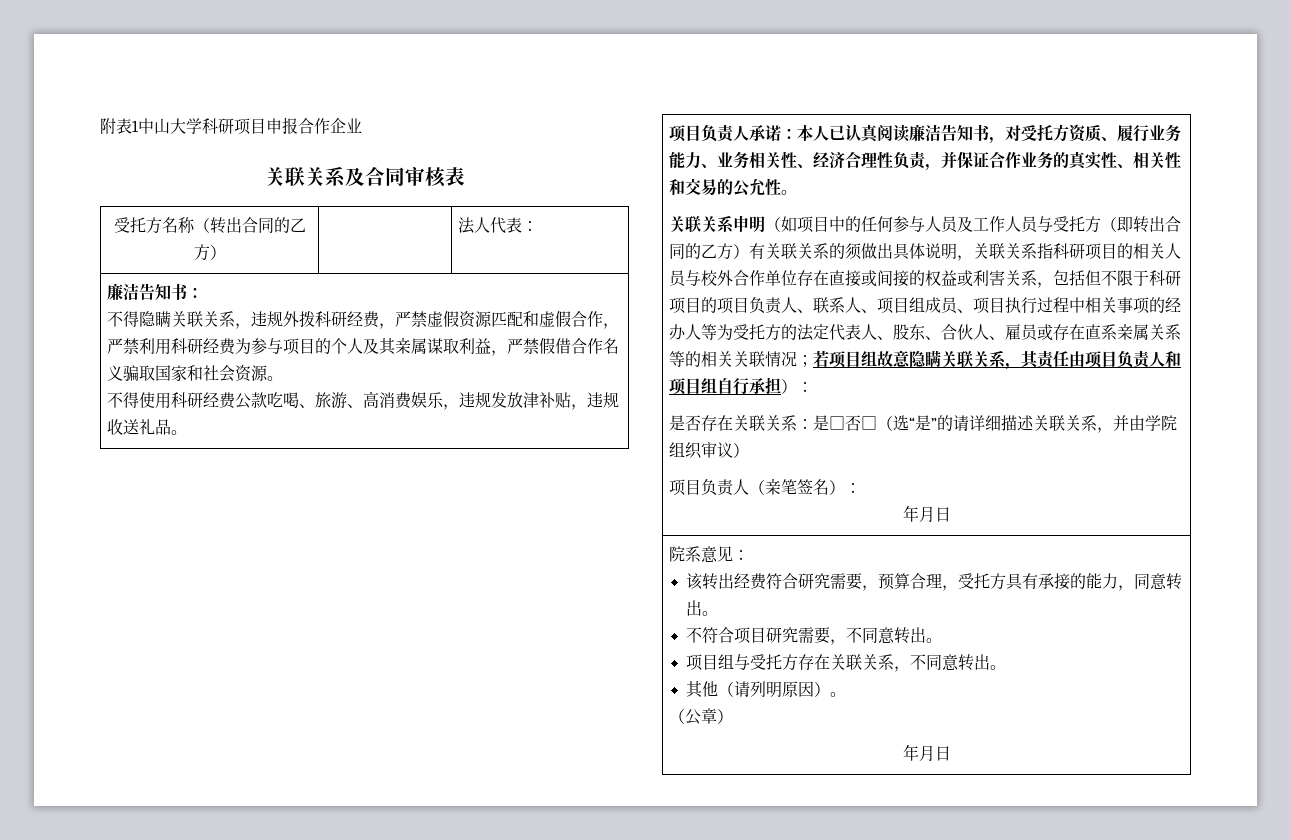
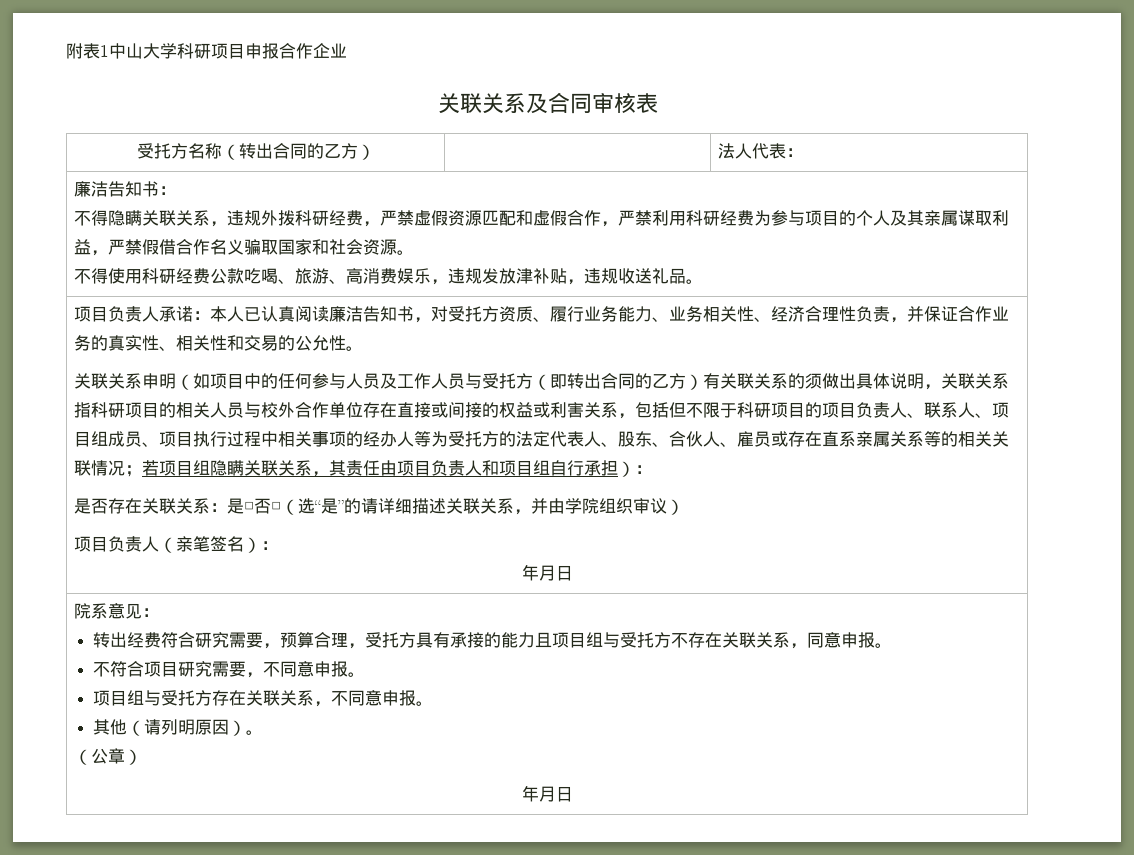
- 若项目组故意隐瞒关联关系，其责任由项目负责人和项目组自行承担）：
+ 若项目组隐瞒关联关系，其责任由项目负责人和项目组自行承担）：
- 该转出经费符合研究需要，预算合理，受托方具有承接的能力，同意转出。
+ 转出经费符合研究需要，预算合理，受托方具有承接的能力且项目组与受托方不存在关联关系，同意申报。
- 不符合项目研究需要，不同意转出。
+ 不符合项目研究需要，不同意申报。
- 项目组与受托方存在关联关系，不同意转出。
+ 项目组与受托方存在关联关系，不同意申报。

